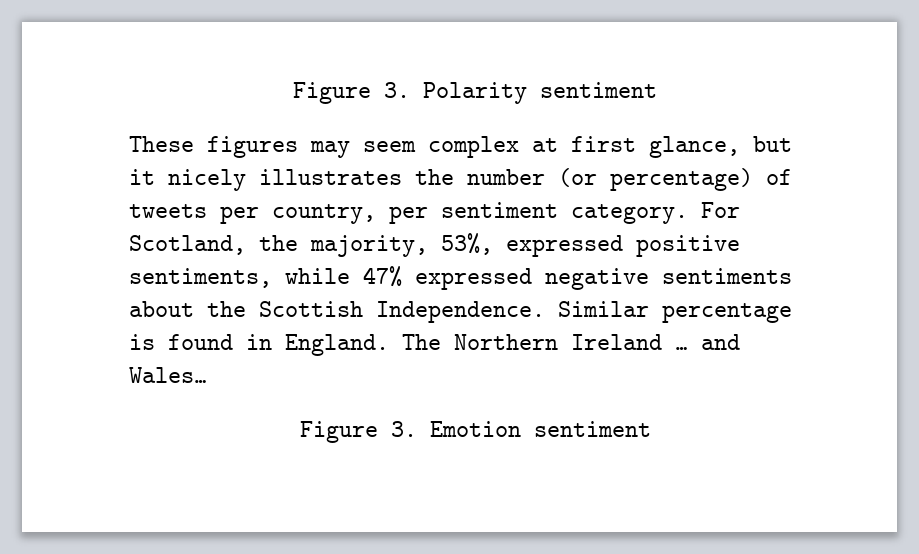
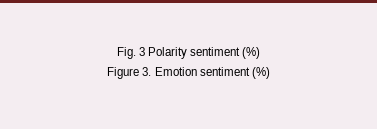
- Figure 3. Polarity sentiment
- These figures may seem complex at first glance, but it nicely illustrates the number (or percentage) of tweets per country, per sentiment category. For Scotland, the majority, 53%, expressed positive sentiments, while 47% expressed negative sentiments about the Scottish Independence. Similar percentage is found in England. The Northern Ireland … and Wales…
+ Fig. 3 Polarity sentiment (%)
- Figure 3. Emotion sentiment
+ Figure 3. Emotion sentiment (%)

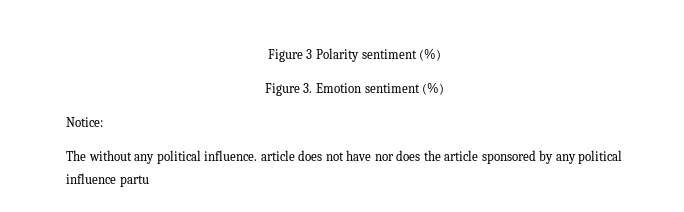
- Fig. 3 Polarity sentiment (%)
+ Figure 3 Polarity sentiment (%)
+ Notice:
+ The without any political influence. article does not have nor does the article sponsored by any political influence partu

